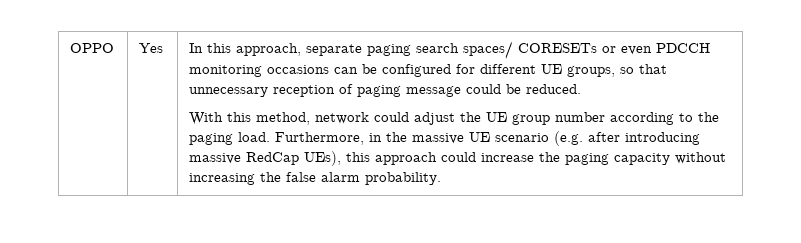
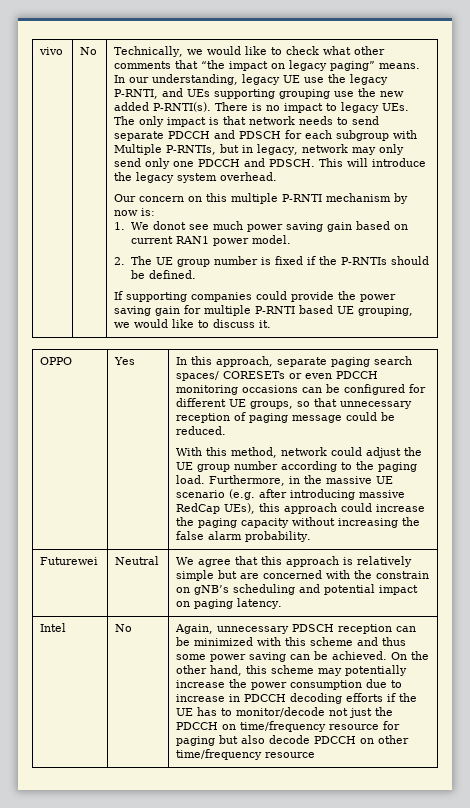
+ vivo | No | Technically, we would like to check what other comments that “the impact on legacy paging” means. In our understanding, legacy UE use the legacy P-RNTI, and UEs supporting grouping use the new added P-RNTI(s). There is no impact to legacy UEs. The only impact is that network needs to send separate PDCCH and PDSCH for each subgroup with Multiple P-RNTIs, but in legacy, network may only send only one PDCCH and PDSCH. This will introduce the legacy system overhead.
+ Our concern on this multiple P-RNTI mechanism by now is:
+ 1. We donot see much power saving gain based on current RAN1 power model.
+ 2. The UE group number is fixed if the P-RNTIs should be defined.
+ If supporting companies could provide the power saving gain for multiple P-RNTI based UE grouping, we would like to discuss it.
+ Futurewei | Neutral | We agree that this approach is relatively simple but are concerned with the constrain on gNB’s scheduling and potential impact on paging latency.
+ Intel | No | Again, unnecessary PDSCH reception can be minimized with this scheme and thus some power saving can be achieved. On the other hand, this scheme may potentially increase the power consumption due to increase in PDCCH decoding efforts if the UE has to monitor/decode not just the PDCCH on time/frequency resource for paging but also decode PDCCH on other time/frequency resource

